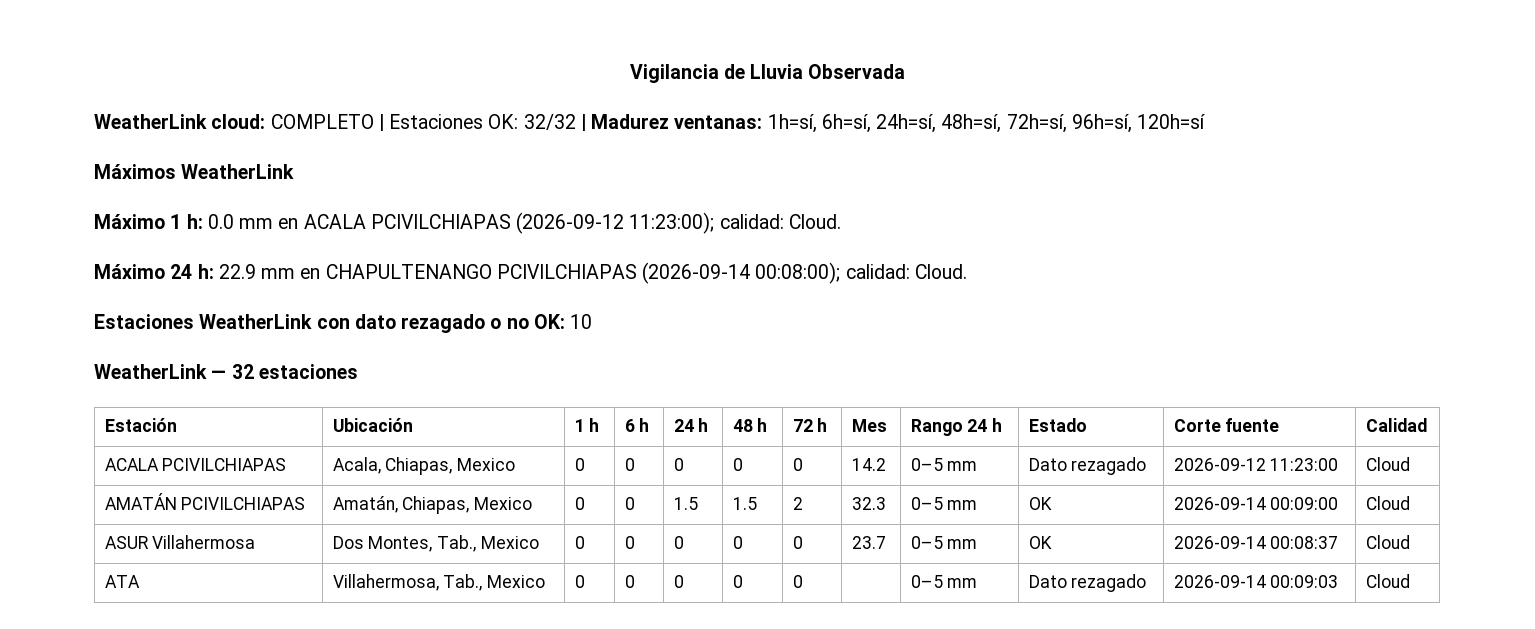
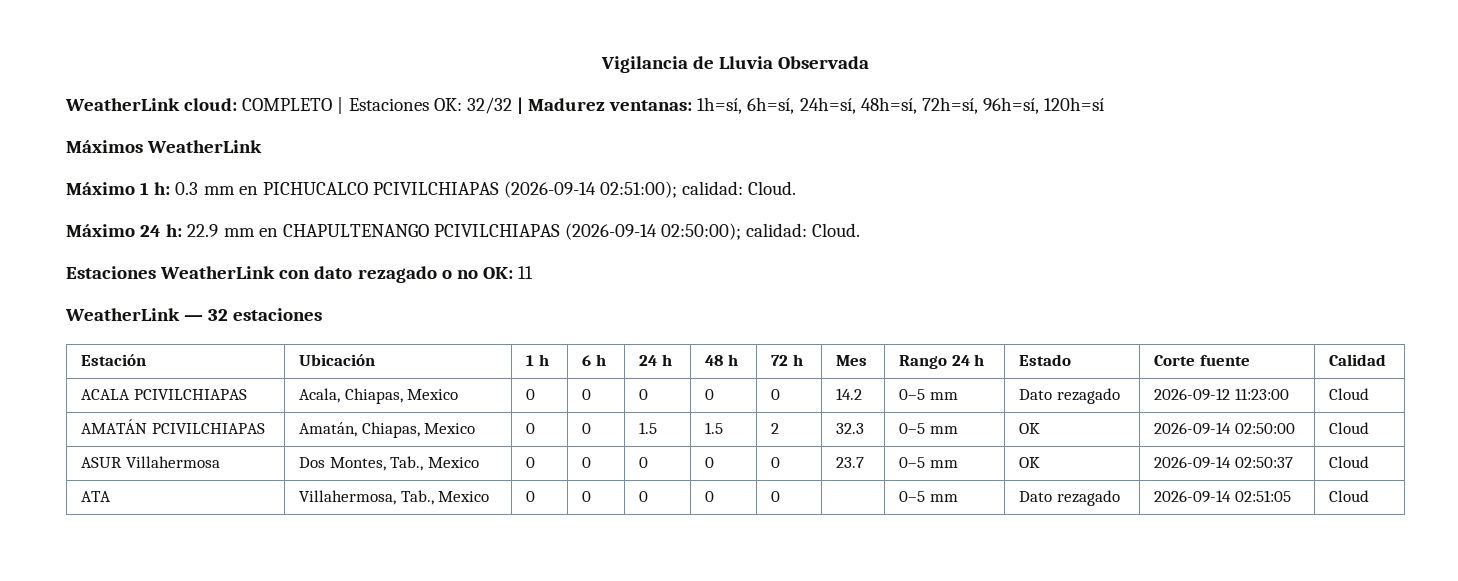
- Máximo 1 h: 0.0 mm en ACALA PCIVILCHIAPAS (2026-09-12 11:23:00); calidad: Cloud.
+ Máximo 1 h: 0.3 mm en PICHUCALCO PCIVILCHIAPAS (2026-09-14 02:51:00); calidad: Cloud.
- Máximo 24 h: 22.9 mm en CHAPULTENANGO PCIVILCHIAPAS (2026-09-14 00:08:00); calidad: Cloud.
+ Máximo 24 h: 22.9 mm en CHAPULTENANGO PCIVILCHIAPAS (2026-09-14 02:50:00); calidad: Cloud.
- Estaciones WeatherLink con dato rezagado o no OK: 10
+ Estaciones WeatherLink con dato rezagado o no OK: 11
- AMATÁN PCIVILCHIAPAS | Amatán, Chiapas, Mexico | 0 | 0 | 1.5 | 1.5 | 2 | 32.3 | 0–5 mm | OK | 2026-09-14 00:09:00 | Cloud
+ AMATÁN PCIVILCHIAPAS | Amatán, Chiapas, Mexico | 0 | 0 | 1.5 | 1.5 | 2 | 32.3 | 0–5 mm | OK | 2026-09-14 02:50:00 | Cloud
- ASUR Villahermosa | Dos Montes, Tab., Mexico | 0 | 0 | 0 | 0 | 0 | 23.7 | 0–5 mm | OK | 2026-09-14 00:08:37 | Cloud
+ ASUR Villahermosa | Dos Montes, Tab., Mexico | 0 | 0 | 0 | 0 | 0 | 23.7 | 0–5 mm | OK | 2026-09-14 02:50:37 | Cloud
- ATA | Villahermosa, Tab., Mexico | 0 | 0 | 0 | 0 | 0 | | 0–5 mm | Dato rezagado | 2026-09-14 00:09:03 | Cloud
+ ATA | Villahermosa, Tab., Mexico | 0 | 0 | 0 | 0 | 0 | | 0–5 mm | Dato rezagado | 2026-09-14 02:51:05 | Cloud

